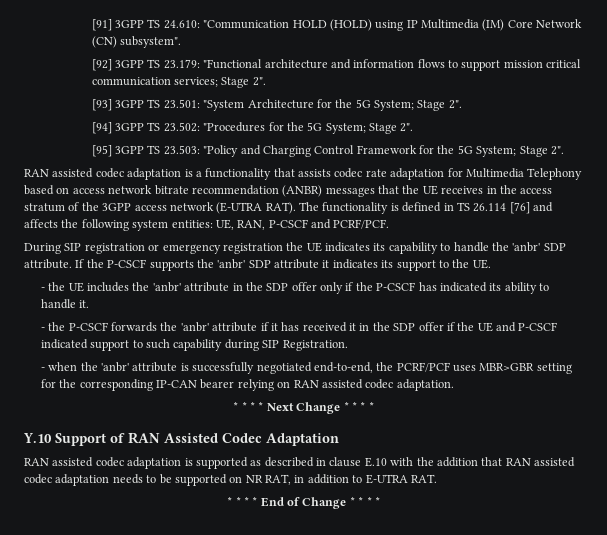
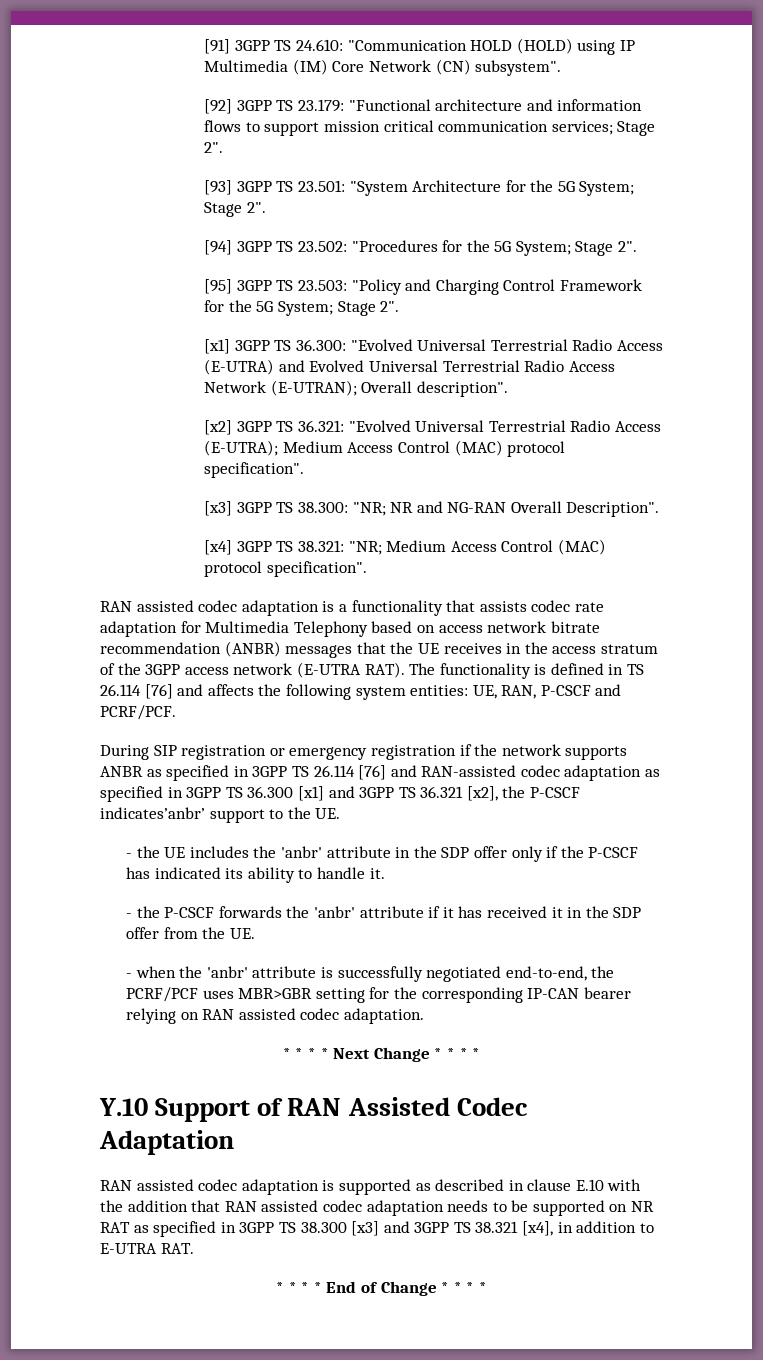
+ [x1] 3GPP TS 36.300: "Evolved Universal Terrestrial Radio Access (E-UTRA) and Evolved Universal Terrestrial Radio Access Network (E-UTRAN); Overall description".
+ [x2] 3GPP TS 36.321: "Evolved Universal Terrestrial Radio Access (E-UTRA); Medium Access Control (MAC) protocol specification".
+ [x3] 3GPP TS 38.300: "NR; NR and NG-RAN Overall Description".
+ [x4] 3GPP TS 38.321: "NR; Medium Access Control (MAC) protocol specification".
- During SIP registration or emergency registration the UE indicates its capability to handle the 'anbr' SDP attribute. If the P-CSCF supports the 'anbr' SDP attribute it indicates its support to the UE.
+ During SIP registration or emergency registration if the network supports ANBR as specified in 3GPP TS 26.114 [76] and RAN-assisted codec adaptation as specified in 3GPP TS 36.300 [x1] and 3GPP TS 36.321 [x2], the P-CSCF indicates’anbr’ support to the UE.
- - the P-CSCF forwards the 'anbr' attribute if it has received it in the SDP offer if the UE and P-CSCF indicated support to such capability during SIP Registration.
+ - the P-CSCF forwards the 'anbr' attribute if it has received it in the SDP offer from the UE.
- RAN assisted codec adaptation is supported as described in clause E.10 with the addition that RAN assisted codec adaptation needs to be supported on NR RAT, in addition to E-UTRA RAT.
+ RAN assisted codec adaptation is supported as described in clause E.10 with the addition that RAN assisted codec adaptation needs to be supported on NR RAT as specified in 3GPP TS 38.300 [x3] and 3GPP TS 38.321 [x4], in addition to E-UTRA RAT.

